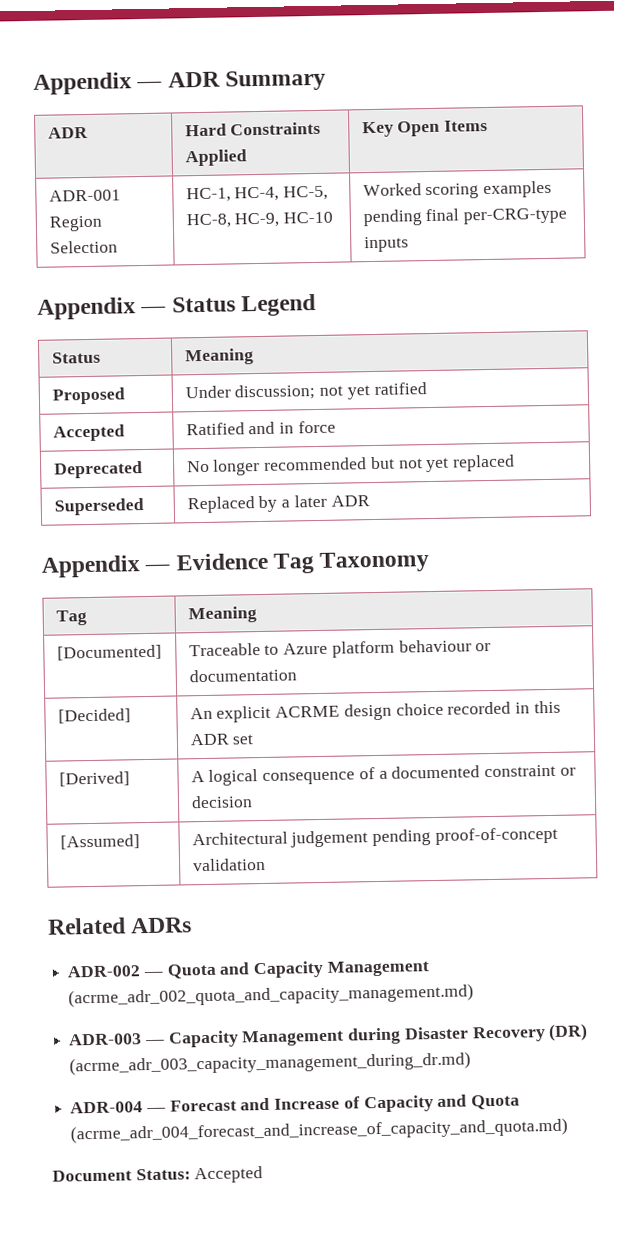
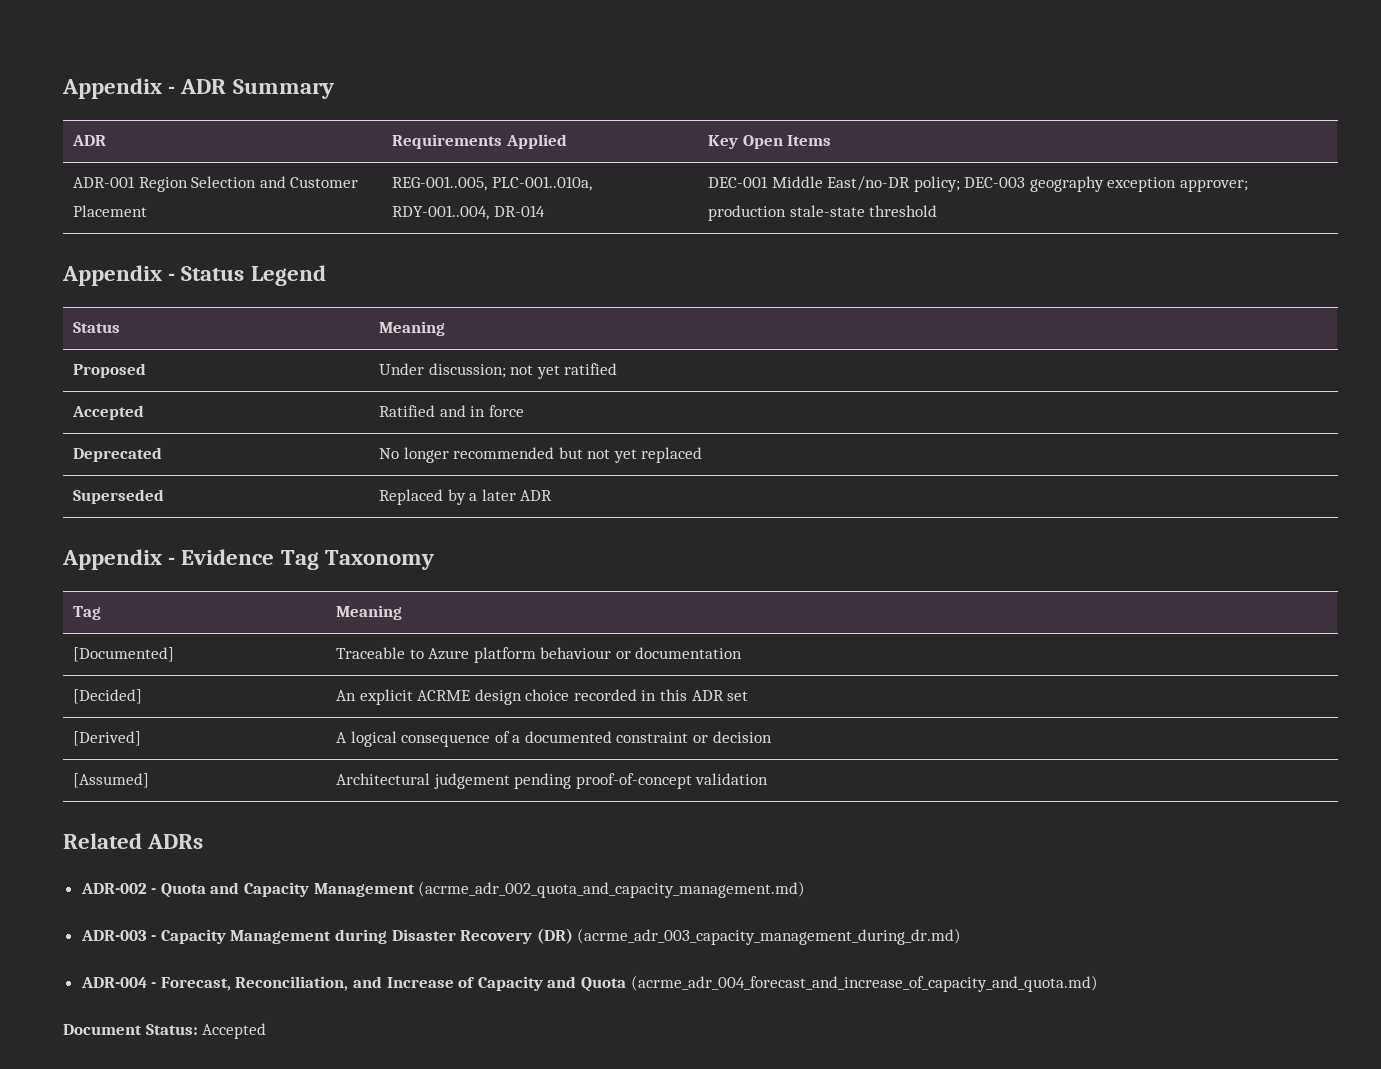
- Appendix — ADR Summary
+ Appendix - ADR Summary
- ADR | Hard Constraints Applied | Key Open Items
+ ADR | Requirements Applied | Key Open Items
- ADR-001 Region Selection | HC-1, HC-4, HC-5, HC-8, HC-9, HC-10 | Worked scoring examples pending final per-CRG-type inputs
- Appendix — Status Legend
+ ADR-001 Region Selection and Customer Placement | REG-001..005, PLC-001..010a, RDY-001..004, DR-014 | DEC-001 Middle East/no-DR policy; DEC-003 geography exception approver; production stale-state threshold
+ Appendix - Status Legend
- Appendix — Evidence Tag Taxonomy
+ Appendix - Evidence Tag Taxonomy
- ADR-002 — Quota and Capacity Management (acrme_adr_002_quota_and_capacity_management.md)
+ ADR-002 - Quota and Capacity Management (acrme_adr_002_quota_and_capacity_management.md)
- ADR-003 — Capacity Management during Disaster Recovery (DR) (acrme_adr_003_capacity_management_during_dr.md)
+ ADR-003 - Capacity Management during Disaster Recovery (DR) (acrme_adr_003_capacity_management_during_dr.md)
- ADR-004 — Forecast and Increase of Capacity and Quota (acrme_adr_004_forecast_and_increase_of_capacity_and_quota.md)
+ ADR-004 - Forecast, Reconciliation, and Increase of Capacity and Quota (acrme_adr_004_forecast_and_increase_of_capacity_and_quota.md)

